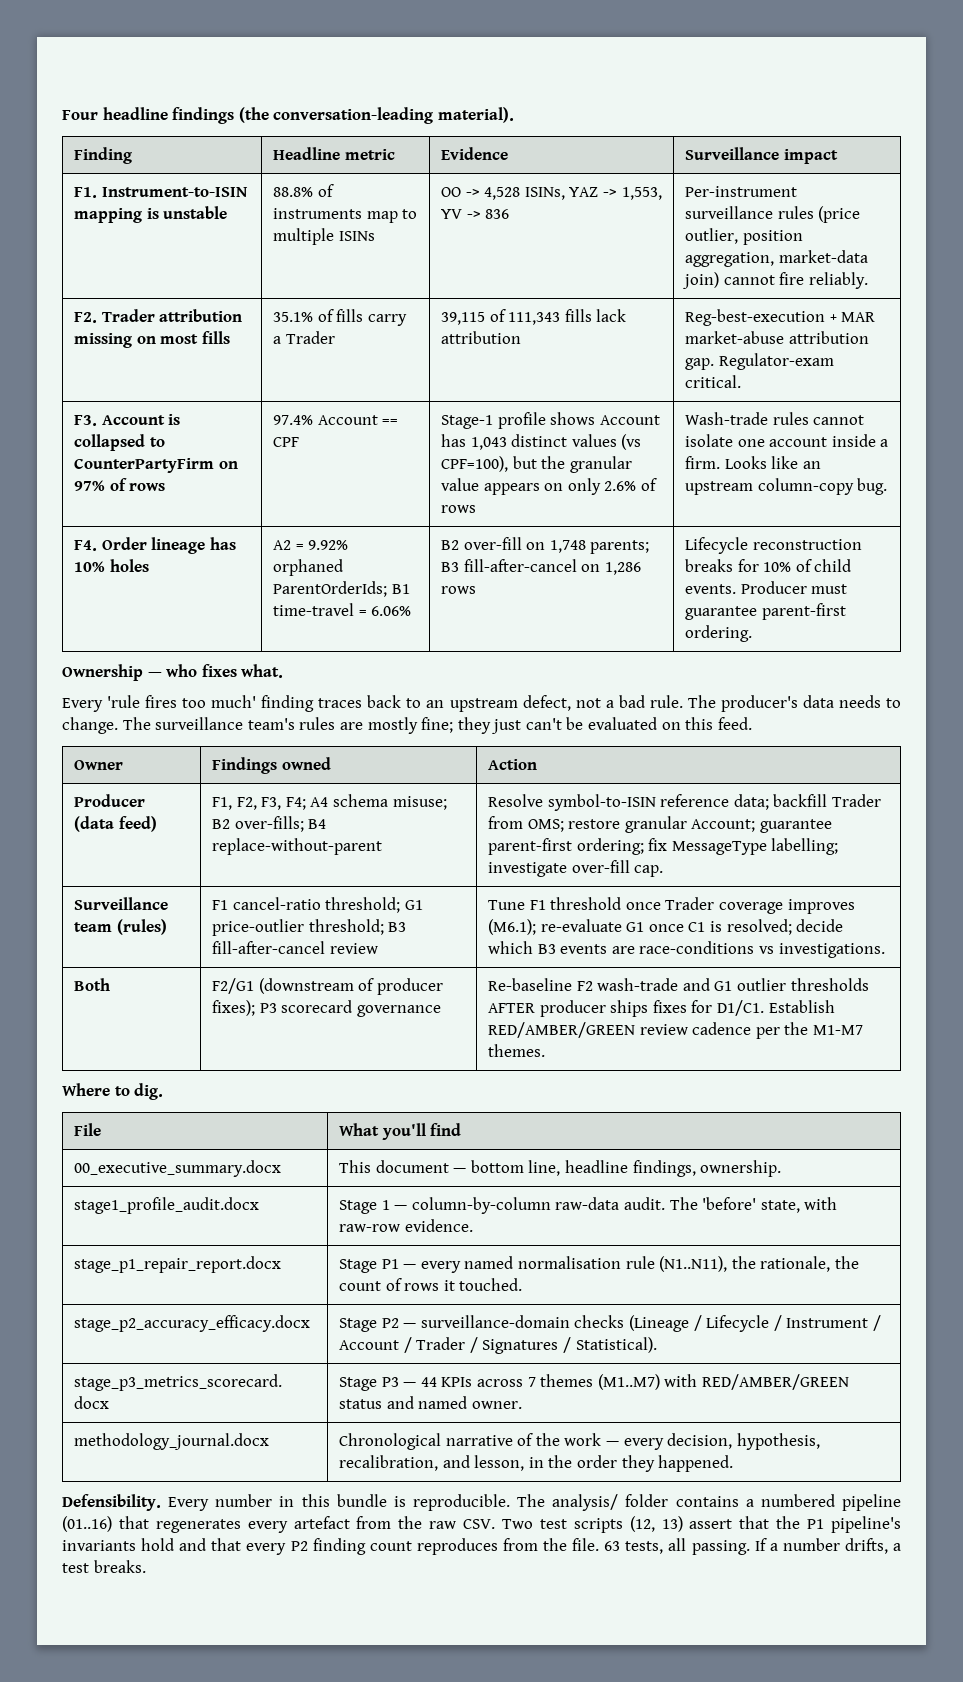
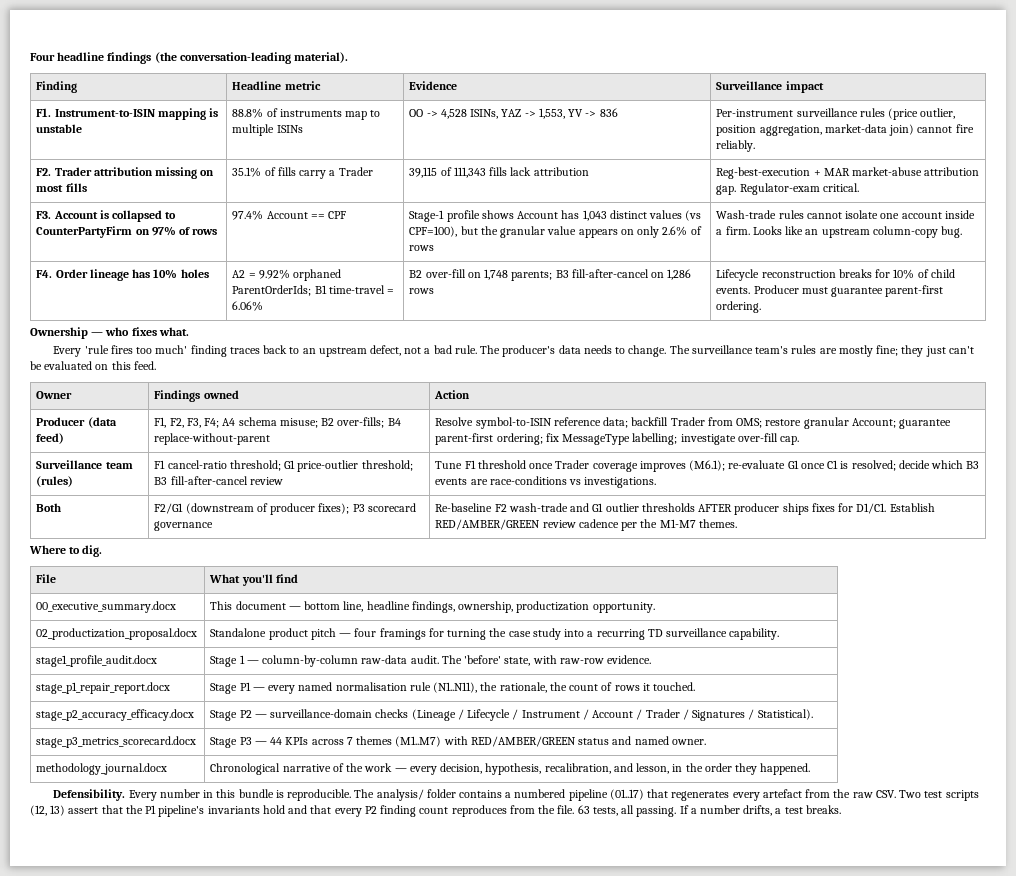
- 00_executive_summary.docx | This document — bottom line, headline findings, ownership.
+ 00_executive_summary.docx | This document — bottom line, headline findings, ownership, productization opportunity.
+ 02_productization_proposal.docx | Standalone product pitch — four framings for turning the case study into a recurring TD surveillance capability.
- The analysis/ folder contains a numbered pipeline (01..16) that regenerates every artefact from the raw CSV. Two test scripts (12, 13) assert that the P1 pipeline's invariants hold and that every P2 finding count reproduces from the file.
+ The analysis/ folder contains a numbered pipeline (01..17) that regenerates every artefact from the raw CSV. Two test scripts (12, 13) assert that the P1 pipeline's invariants hold and that every P2 finding count reproduces from the file.

